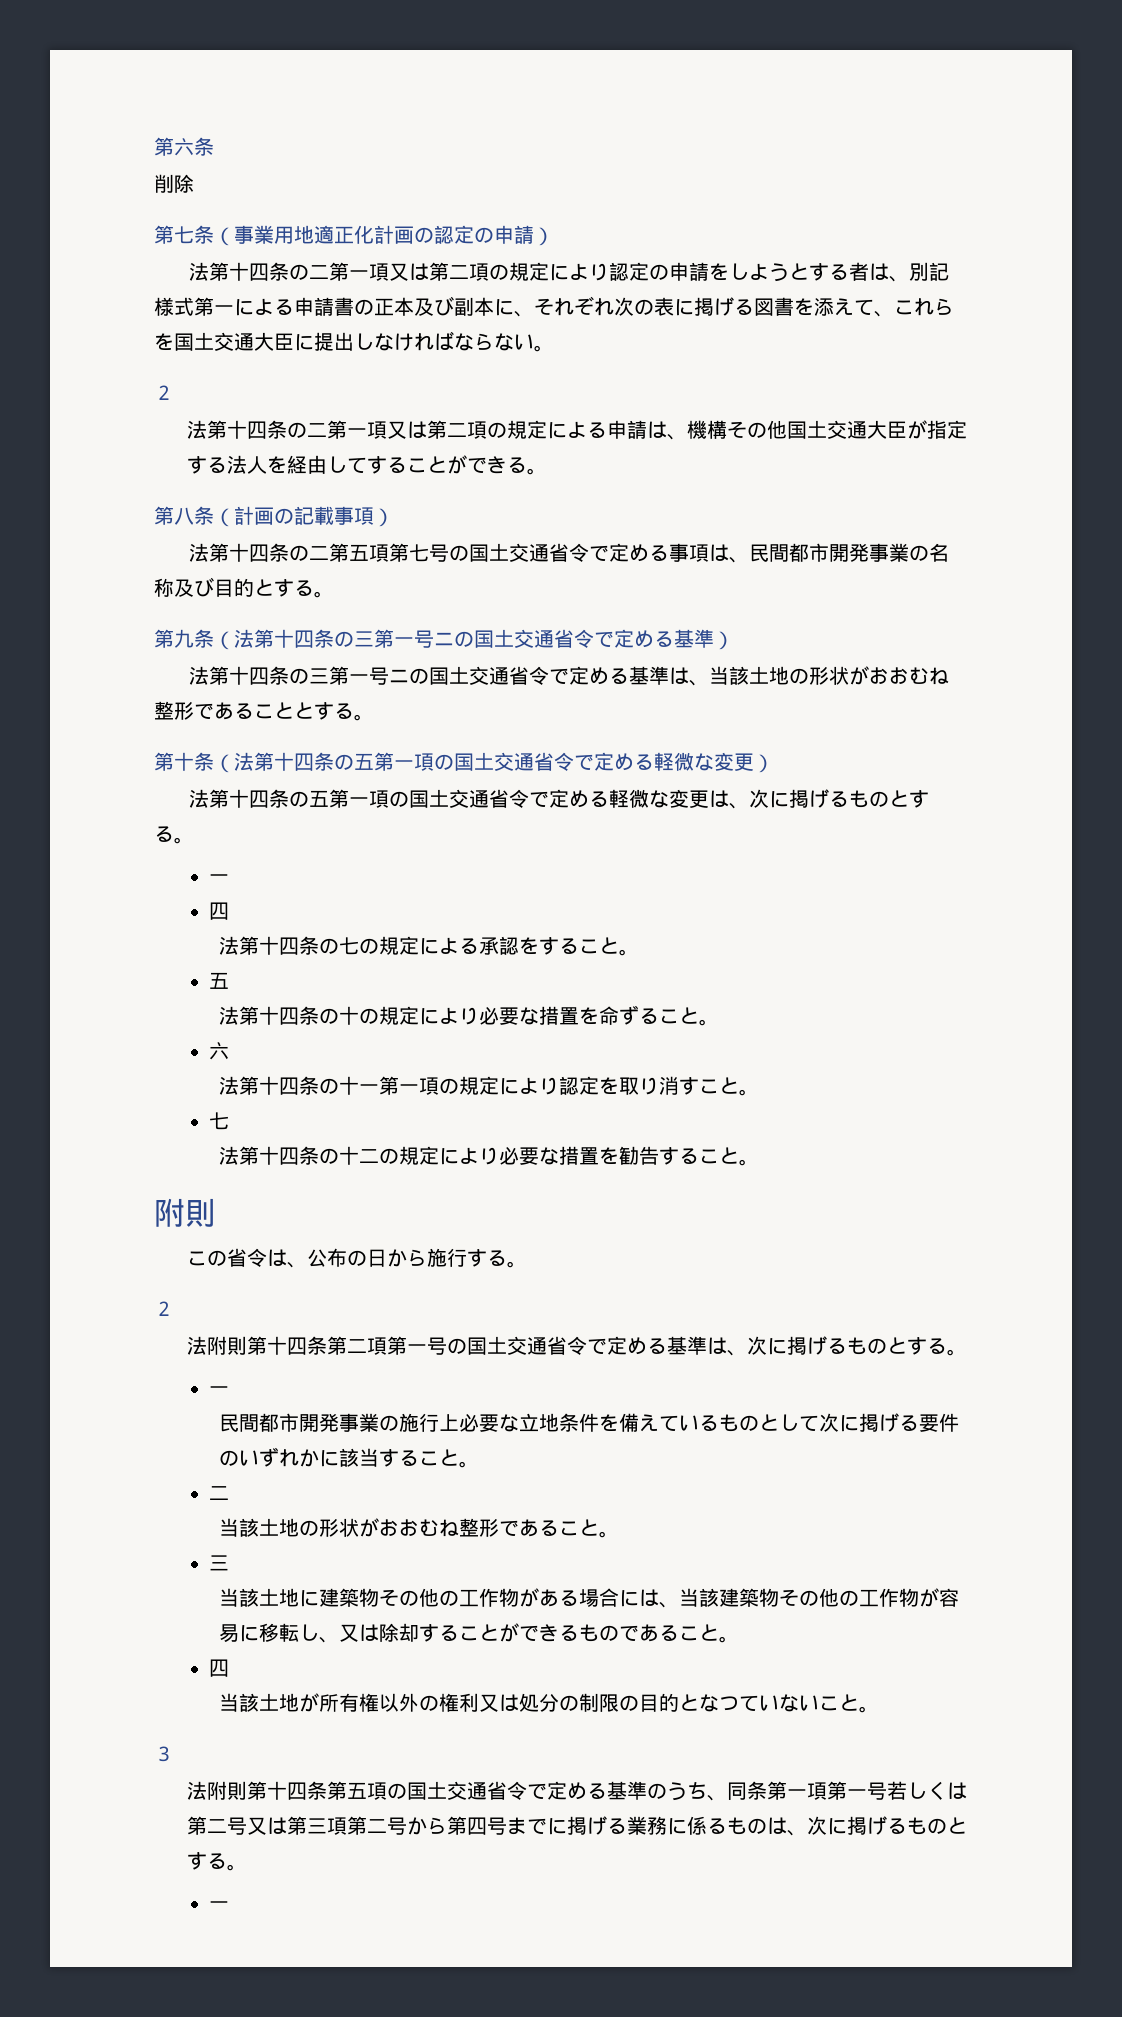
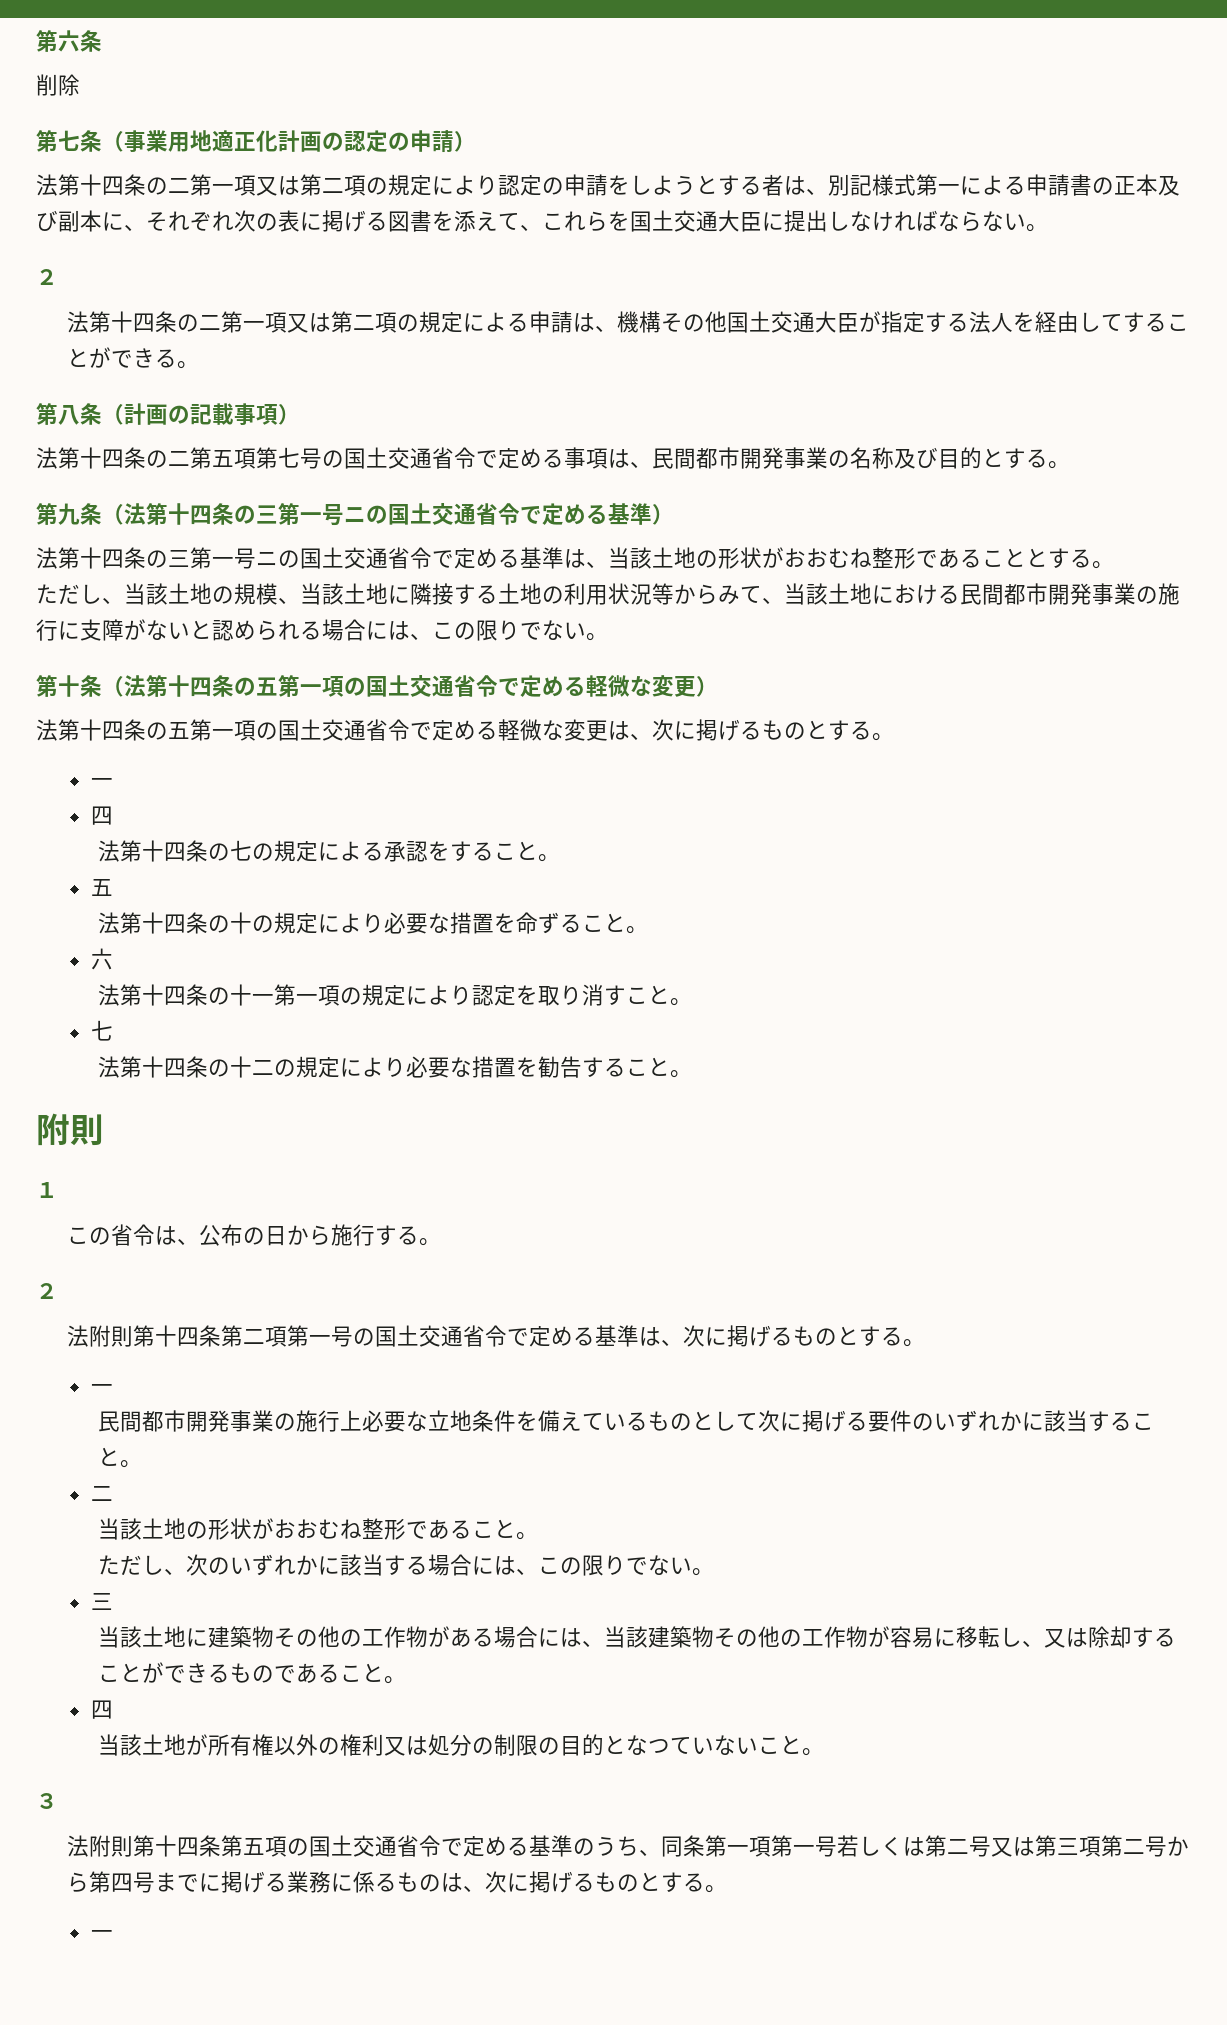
+ ただし、当該土地の規模、当該土地に隣接する土地の利用状況等からみて、当該土地における民間都市開発事業の施行に支障がないと認められる場合には、この限りでない。
+ １
+ ただし、次のいずれかに該当する場合には、この限りでない。

